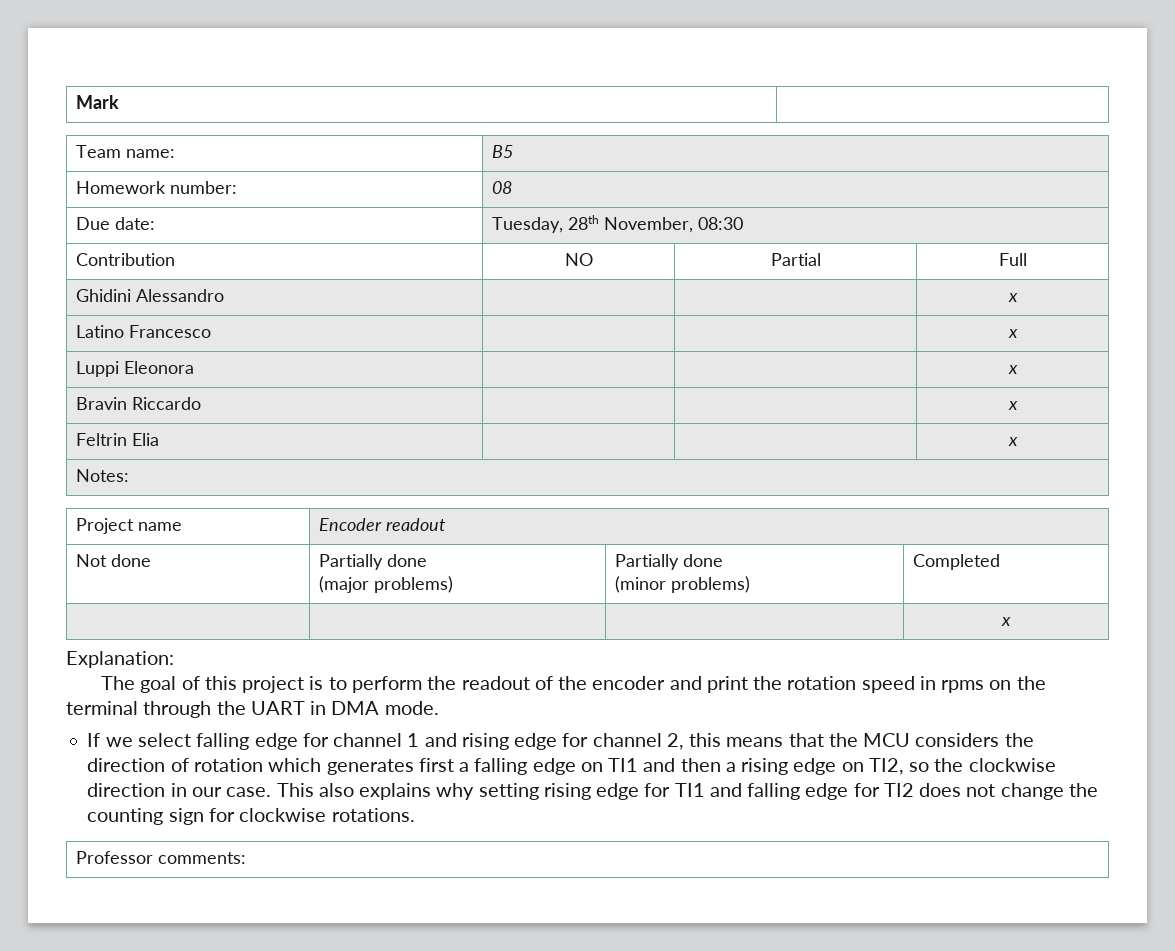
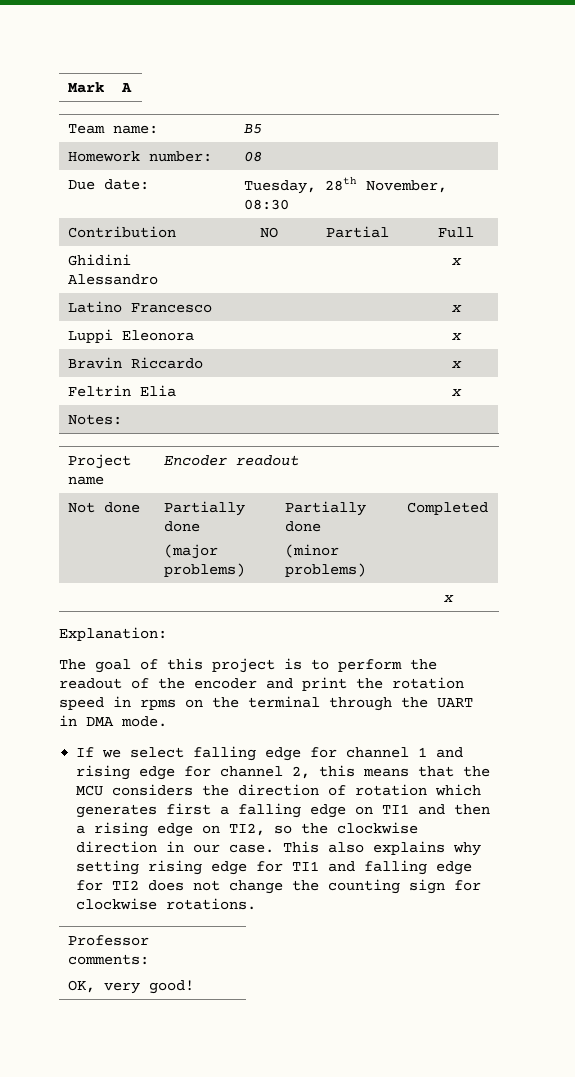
- Mark |
+ Mark | A
  Professor comments:
+ OK, very good!

